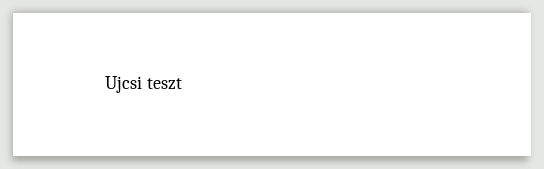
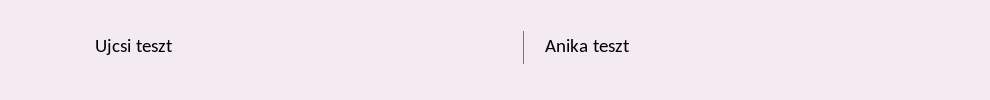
+ Anika teszt

